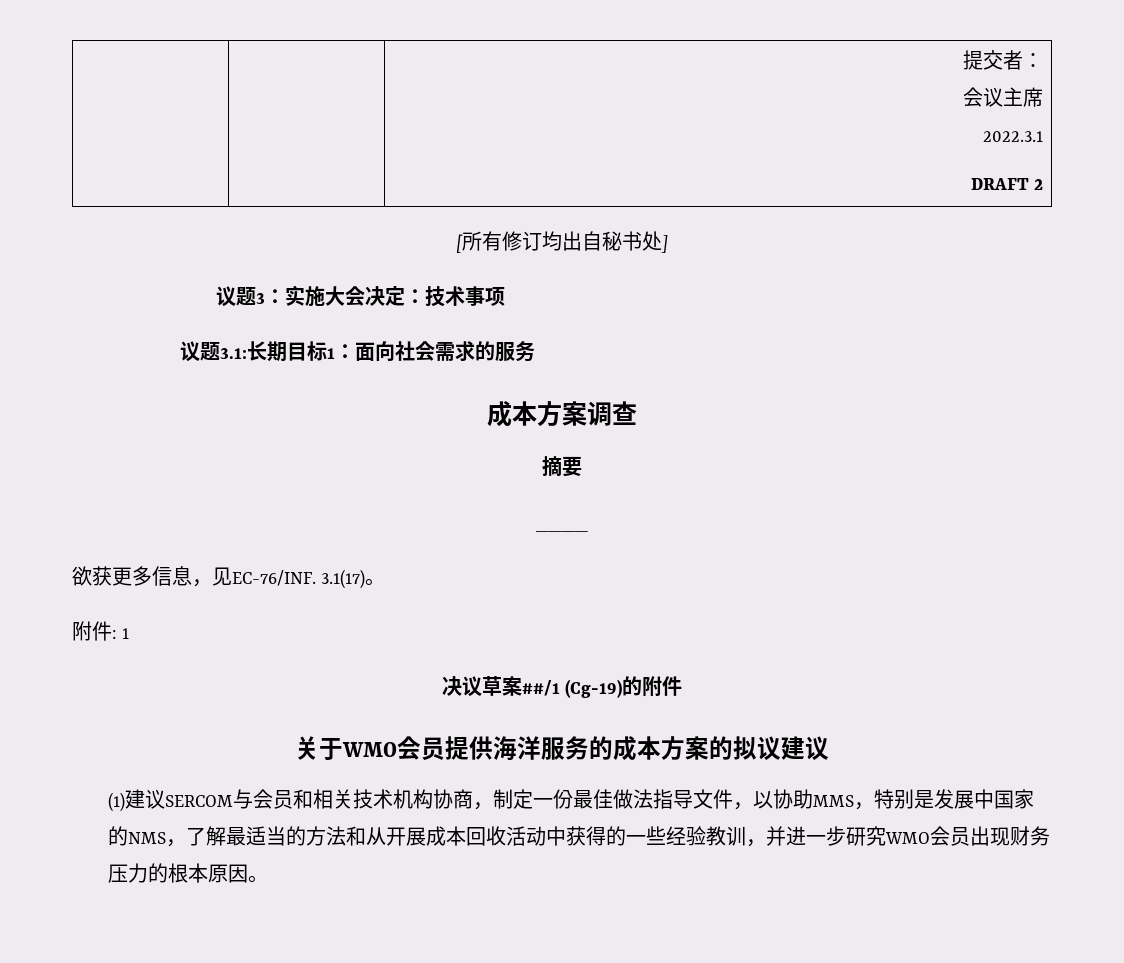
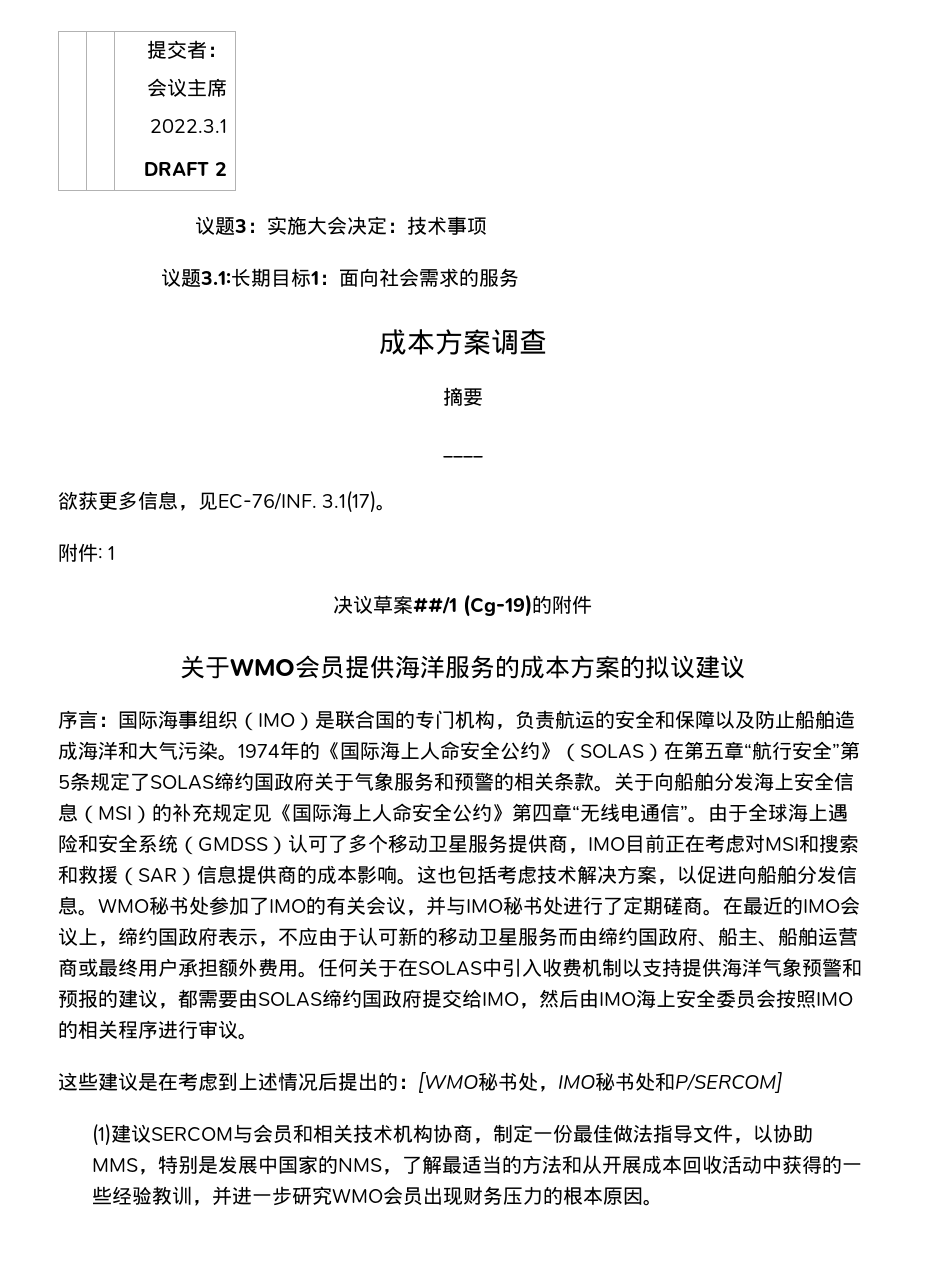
- [所有修订均出自秘书处]
+ 序言：国际海事组织（IMO）是联合国的专门机构，负责航运的安全和保障以及防止船舶造成海洋和大气污染。1974年的《国际海上人命安全公约》（SOLAS）在第五章“航行安全”第5条规定了SOLAS缔约国政府关于气象服务和预警的相关条款。关于向船舶分发海上安全信息（MSI）的补充规定见《国际海上人命安全公约》第四章“无线电通信”。由于全球海上遇险和安全系统（GMDSS）认可了多个移动卫星服务提供商，IMO目前正在考虑对MSI和搜索和救援（SAR）信息提供商的成本影响。这也包括考虑技术解决方案，以促进向船舶分发信息。WMO秘书处参加了IMO的有关会议，并与IMO秘书处进行了定期磋商。在最近的IMO会议上，缔约国政府表示，不应由于认可新的移动卫星服务而由缔约国政府、船主、船舶运营商或最终用户承担额外费用。任何关于在SOLAS中引入收费机制以支持提供海洋气象预警和预报的建议，都需要由SOLAS缔约国政府提交给IMO，然后由IMO海上安全委员会按照IMO的相关程序进行审议。
+ 这些建议是在考虑到上述情况后提出的：[WMO秘书处，IMO秘书处和P/SERCOM]

